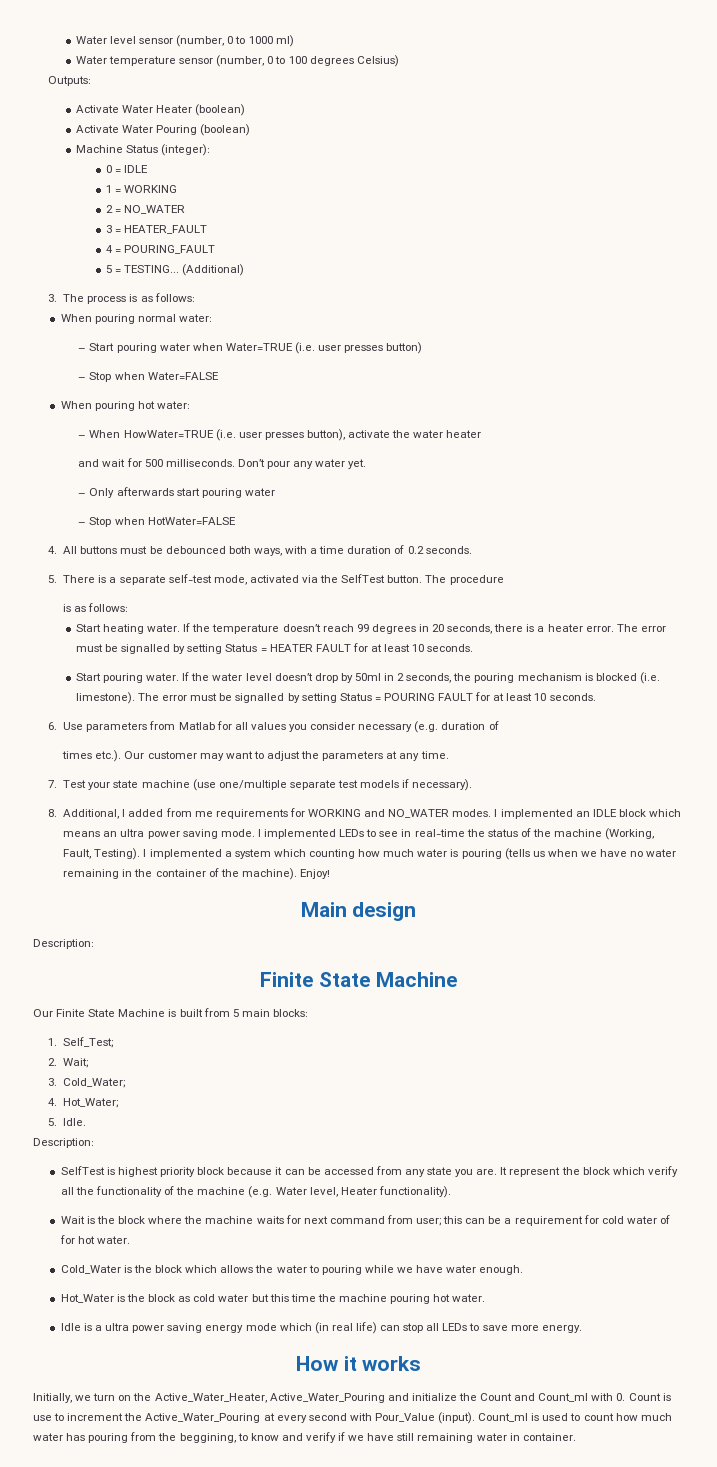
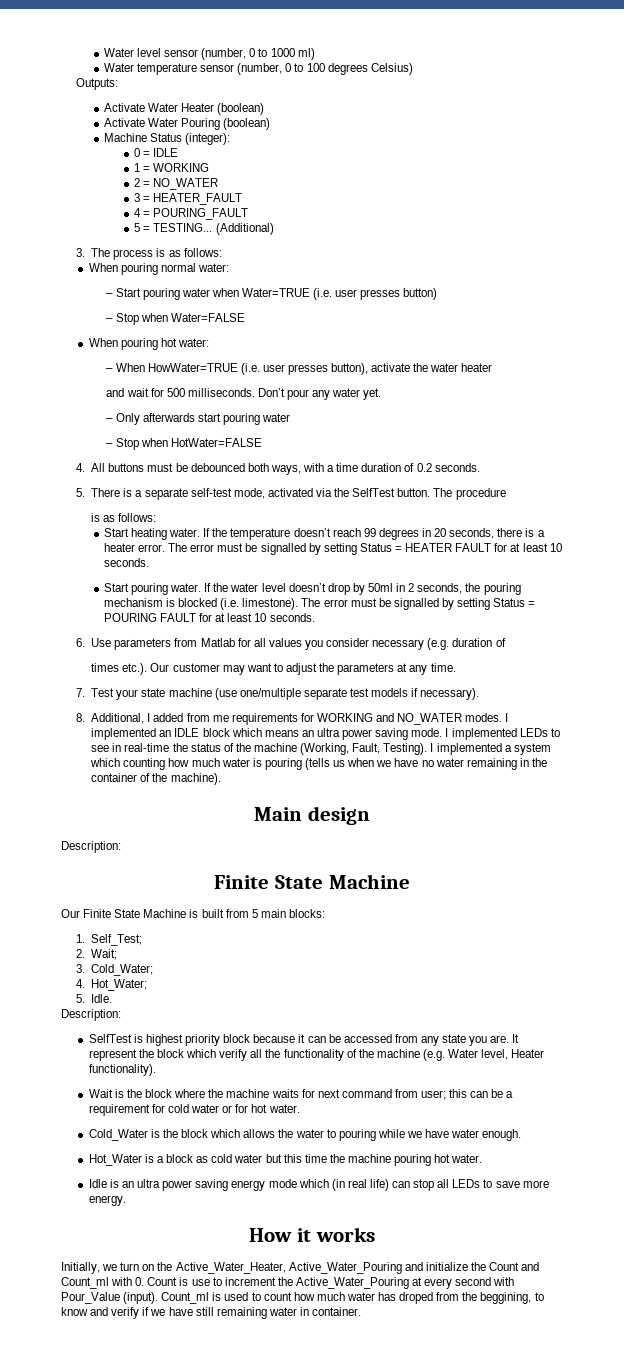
- Enjoy!
- Wait is the block where the machine waits for next command from user; this can be a requirement for cold water of for hot water.
+ Wait is the block where the machine waits for next command from user; this can be a requirement for cold water or for hot water.
- Hot_Water is the block as cold water but this time the machine pouring hot water.
+ Hot_Water is a block as cold water but this time the machine pouring hot water.
- Idle is a ultra power saving energy mode which (in real life) can stop all LEDs to save more energy.
+ Idle is an ultra power saving energy mode which (in real life) can stop all LEDs to save more energy.
- Count_ml is used to count how much water has pouring from the beggining, to know and verify if we have still remaining water in container.
+ Count_ml is used to count how much water has droped from the beggining, to know and verify if we have still remaining water in container.

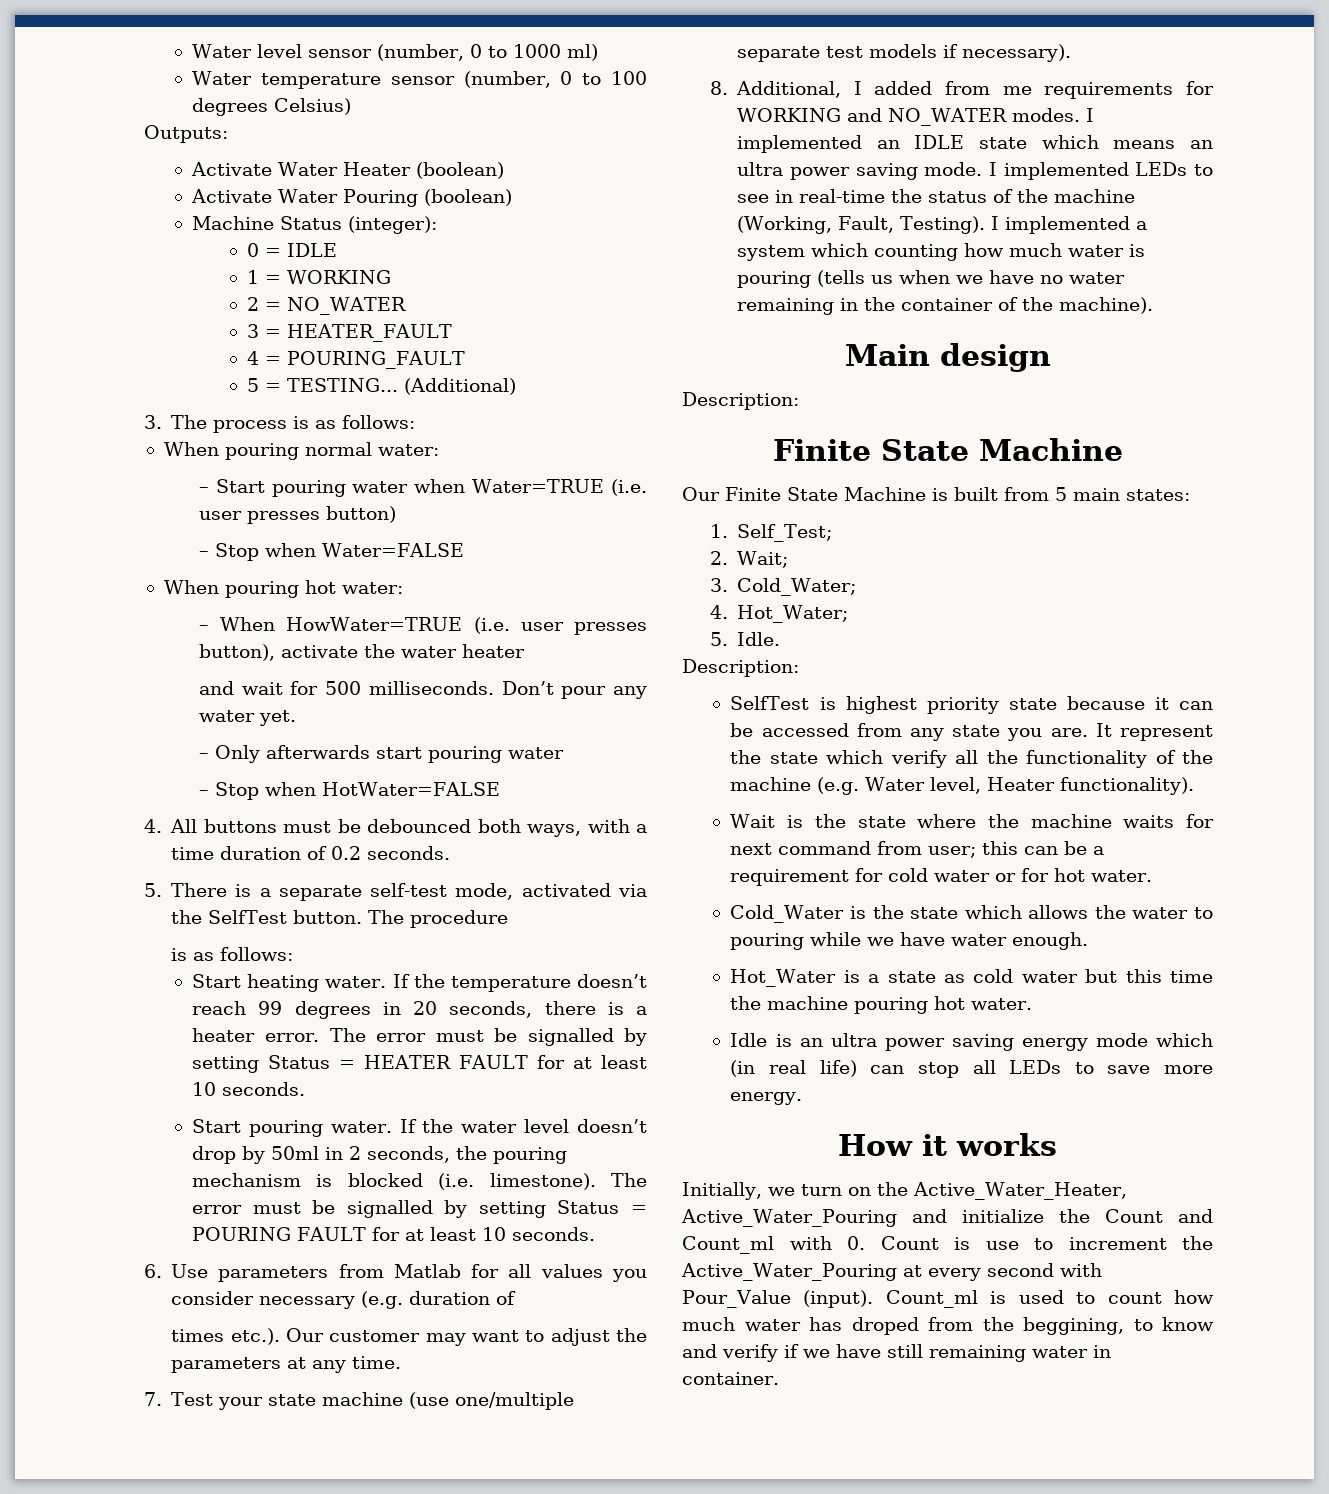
- I implemented an IDLE block which means an ultra power saving mode.
+ I implemented an IDLE state which means an ultra power saving mode.
- Our Finite State Machine is built from 5 main blocks:
+ Our Finite State Machine is built from 5 main states:
- SelfTest is highest priority block because it can be accessed from any state you are.
+ SelfTest is highest priority state because it can be accessed from any state you are.
- It represent the block which verify all the functionality of the machine (e.g. Water level, Heater functionality).
+ It represent the state which verify all the functionality of the machine (e.g. Water level, Heater functionality).
- Wait is the block where the machine waits for next command from user; this can be a requirement for cold water or for hot water.
+ Wait is the state where the machine waits for next command from user; this can be a requirement for cold water or for hot water.
- Cold_Water is the block which allows the water to pouring while we have water enough.
+ Cold_Water is the state which allows the water to pouring while we have water enough.
- Hot_Water is a block as cold water but this time the machine pouring hot water.
+ Hot_Water is a state as cold water but this time the machine pouring hot water.

